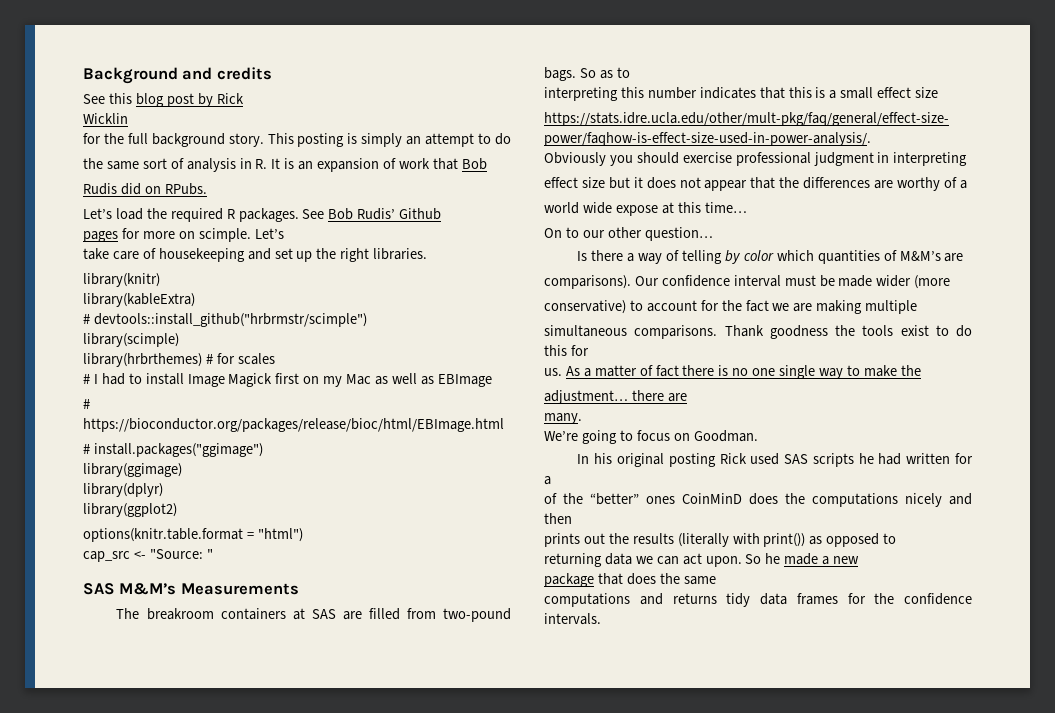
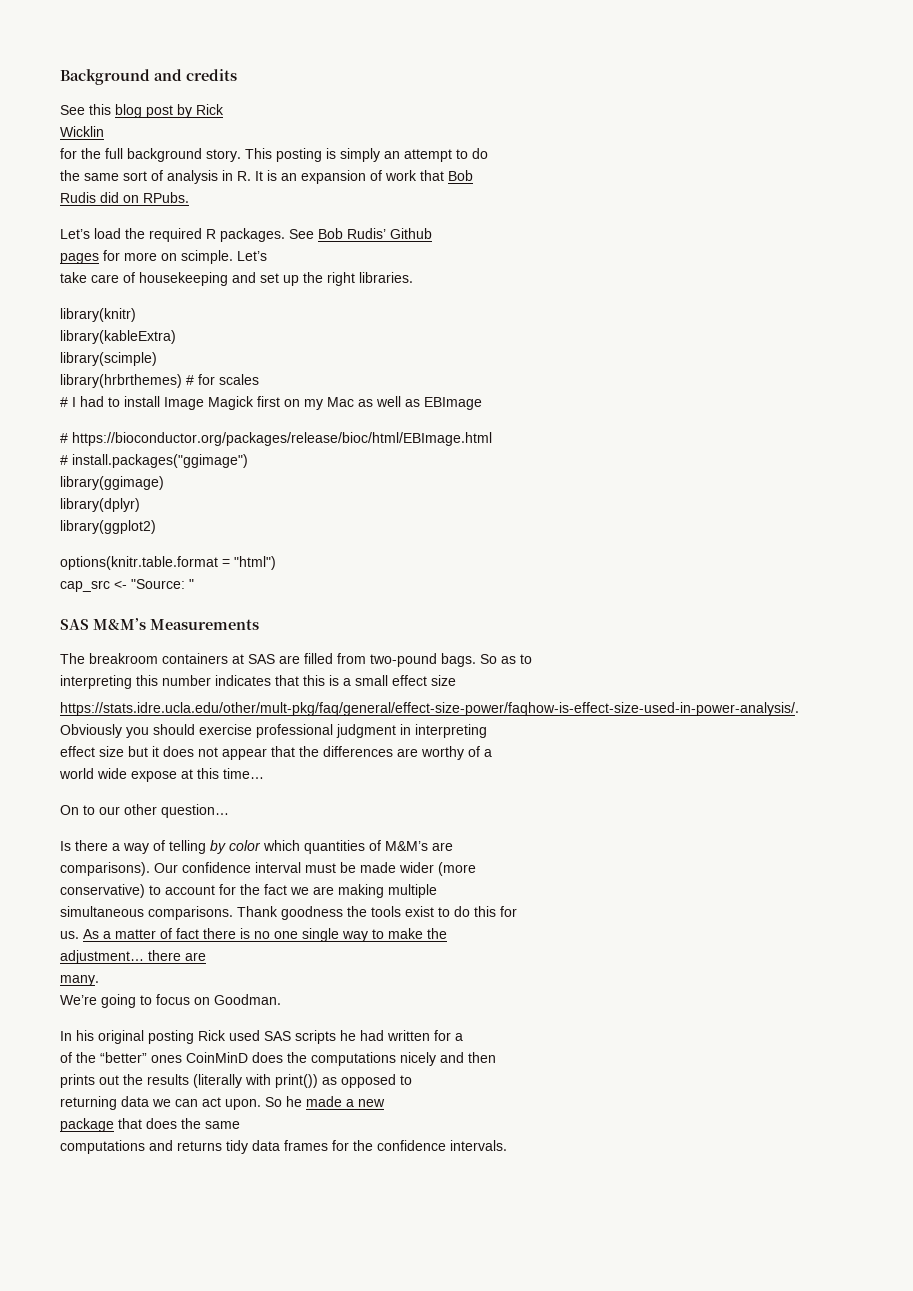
- # devtools::install_github("hrbrmstr/scimple")

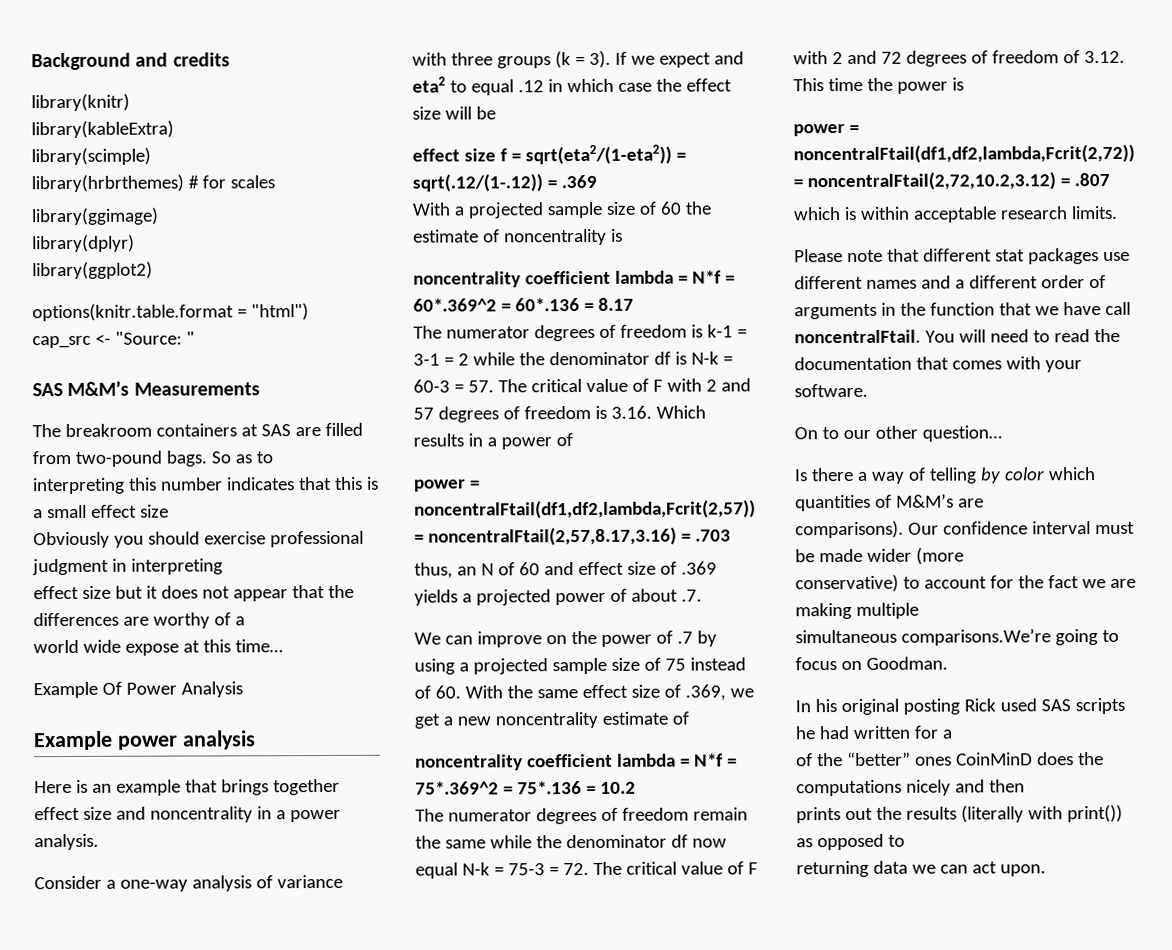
- See this blog post by Rick
- Wicklin
- for the full background story. This posting is simply an attempt to do
- the same sort of analysis in R. It is an expansion of work that Bob
- Rudis did on RPubs.
- Let’s load the required R packages. See Bob Rudis’ Github
- pages for more on scimple. Let’s
- take care of housekeeping and set up the right libraries.
- # I had to install Image Magick first on my Mac as well as EBImage
- # https://bioconductor.org/packages/release/bioc/html/EBImage.html
- # install.packages("ggimage")
- https://stats.idre.ucla.edu/other/mult-pkg/faq/general/effect-size-power/faqhow-is-effect-size-used-in-power-analysis/.
+ Example Of Power Analysis
+ Example power analysis
+ Here is an example that brings together effect size and noncentrality in a power analysis.
+ Consider a one-way analysis of variance with three groups (k = 3). If we expect and eta2 to equal .12 in which case the effect size will be
+ effect size f = sqrt(eta2/(1-eta2)) = sqrt(.12/(1-.12)) = .369
+ With a projected sample size of 60 the estimate of noncentrality is
+ noncentrality coefficient lambda = N*f = 60*.369^2 = 60*.136 = 8.17
+ The numerator degrees of freedom is k-1 = 3-1 = 2 while the denominator df is N-k = 60-3 = 57. The critical value of F with 2 and 57 degrees of freedom is 3.16. Which results in a power of
+ power = noncentralFtail(df1,df2,lambda,Fcrit(2,57)) = noncentralFtail(2,57,8.17,3.16) = .703
+ thus, an N of 60 and effect size of .369 yields a projected power of about .7.
+ We can improve on the power of .7 by using a projected sample size of 75 instead of 60. With the same effect size of .369, we get a new noncentrality estimate of
+ noncentrality coefficient lambda = N*f = 75*.369^2 = 75*.136 = 10.2
+ The numerator degrees of freedom remain the same while the denominator df now equal N-k = 75-3 = 72. The critical value of F with 2 and 72 degrees of freedom of 3.12. This time the power is
+ power = noncentralFtail(df1,df2,lambda,Fcrit(2,72)) = noncentralFtail(2,72,10.2,3.12) = .807
+ which is within acceptable research limits.
+ Please note that different stat packages use different names and a different order of arguments in the function that we have call noncentralFtail. You will need to read the documentation that comes with your software.
- simultaneous comparisons. Thank goodness the tools exist to do this for
- us. As a matter of fact there is no one single way to make the
- adjustment… there are
- many.
- We’re going to focus on Goodman.
+ simultaneous comparisons.We’re going to focus on Goodman.
- So he made a new
- package that does the same
- computations and returns tidy data frames for the confidence intervals.

